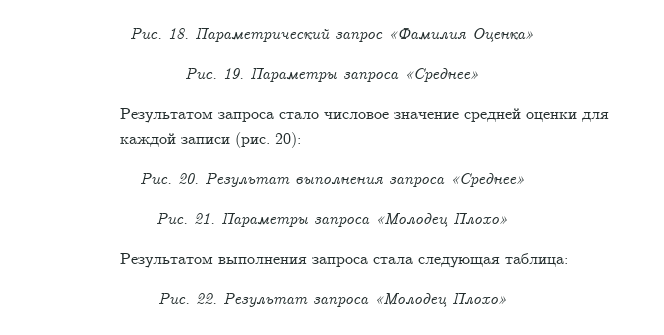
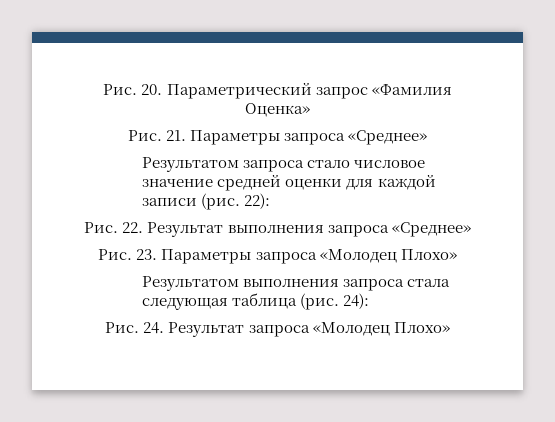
- Рис. 18. Параметрический запрос «Фамилия Оценка»
+ Рис. 20. Параметрический запрос «Фамилия Оценка»
- Рис. 19. Параметры запроса «Среднее»
+ Рис. 21. Параметры запроса «Среднее»
- 20):
- Рис. 20. Результат выполнения запроса «Среднее»
+ 22):
+ Рис. 22. Результат выполнения запроса «Среднее»
- Рис. 21. Параметры запроса «Молодец Плохо»
+ Рис. 23. Параметры запроса «Молодец Плохо»
- Результатом выполнения запроса стала следующая таблица:
- Рис. 22. Результат запроса «Молодец Плохо»
+ Результатом выполнения запроса стала следующая таблица (рис. 24):
+ Рис. 24. Результат запроса «Молодец Плохо»

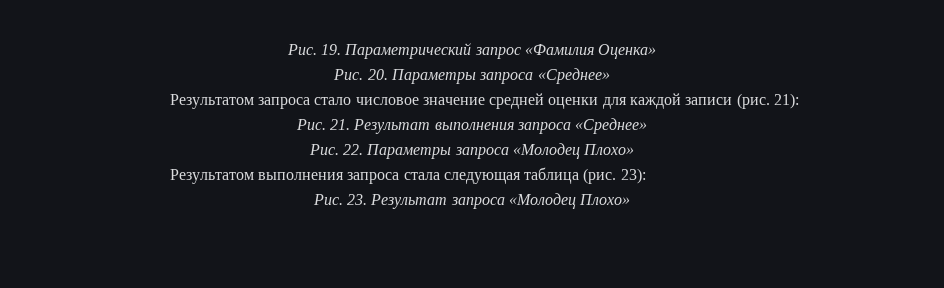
- Рис. 20. Параметрический запрос «Фамилия Оценка»
+ Рис. 19. Параметрический запрос «Фамилия Оценка»
- Рис. 21. Параметры запроса «Среднее»
+ Рис. 20. Параметры запроса «Среднее»
- 22):
- Рис. 22. Результат выполнения запроса «Среднее»
+ 21):
+ Рис. 21. Результат выполнения запроса «Среднее»
- Рис. 23. Параметры запроса «Молодец Плохо»
+ Рис. 22. Параметры запроса «Молодец Плохо»
- 24):
- Рис. 24. Результат запроса «Молодец Плохо»
+ 23):
+ Рис. 23. Результат запроса «Молодец Плохо»

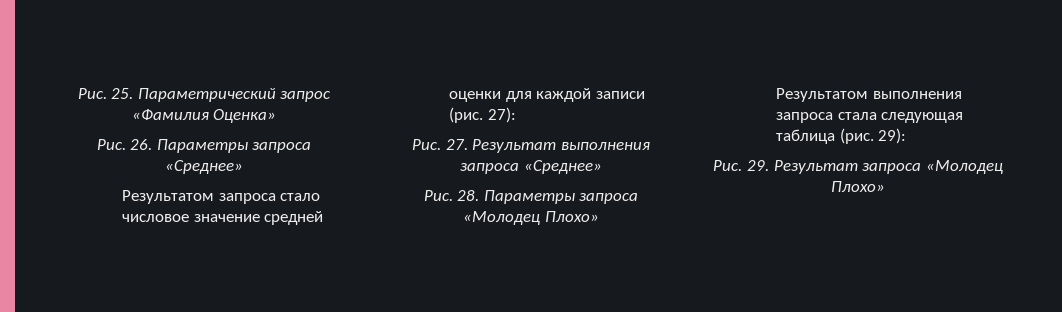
- Рис. 19. Параметрический запрос «Фамилия Оценка»
+ Рис. 25. Параметрический запрос «Фамилия Оценка»
- Рис. 20. Параметры запроса «Среднее»
+ Рис. 26. Параметры запроса «Среднее»
- 21):
- Рис. 21. Результат выполнения запроса «Среднее»
+ 27):
+ Рис. 27. Результат выполнения запроса «Среднее»
- Рис. 22. Параметры запроса «Молодец Плохо»
+ Рис. 28. Параметры запроса «Молодец Плохо»
- 23):
- Рис. 23. Результат запроса «Молодец Плохо»
+ 29):
+ Рис. 29. Результат запроса «Молодец Плохо»

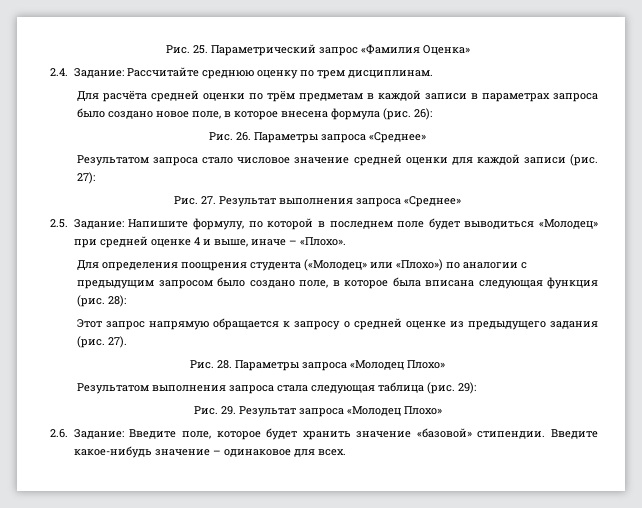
+ 2.4. Задание: Рассчитайте среднюю оценку по трем дисциплинам.
+ Для расчёта средней оценки по трём предметам в каждой записи в параметрах запроса было создано новое поле, в которое внесена формула (рис. 26):
+ 2.5. Задание: Напишите формулу, по которой в последнем поле будет выводиться «Молодец» при средней оценке 4 и выше, иначе – «Плохо».
+ Для определения поощрения студента («Молодец» или «Плохо») по аналогии с предыдущим запросом было создано поле, в которое была вписана следующая функция (рис. 28):
+ Этот запрос напрямую обращается к запросу о средней оценке из предыдущего задания (рис. 27).
+ 2.6. Задание: Введите поле, которое будет хранить значение «базовой» стипендии. Введите какое-нибудь значение – одинаковое для всех.

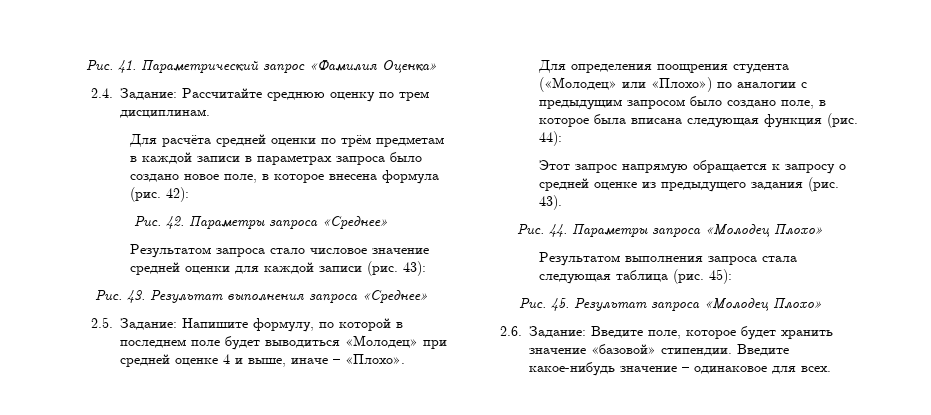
- Рис. 25. Параметрический запрос «Фамилия Оценка»
+ Рис. 41. Параметрический запрос «Фамилия Оценка»
- 26):
- Рис. 26. Параметры запроса «Среднее»
+ 42):
+ Рис. 42. Параметры запроса «Среднее»
- 27):
- Рис. 27. Результат выполнения запроса «Среднее»
+ 43):
+ Рис. 43. Результат выполнения запроса «Среднее»
- 28):
+ 44):
- 27).
- Рис. 28. Параметры запроса «Молодец Плохо»
+ 43).
+ Рис. 44. Параметры запроса «Молодец Плохо»
- 29):
- Рис. 29. Результат запроса «Молодец Плохо»
+ 45):
+ Рис. 45. Результат запроса «Молодец Плохо»

